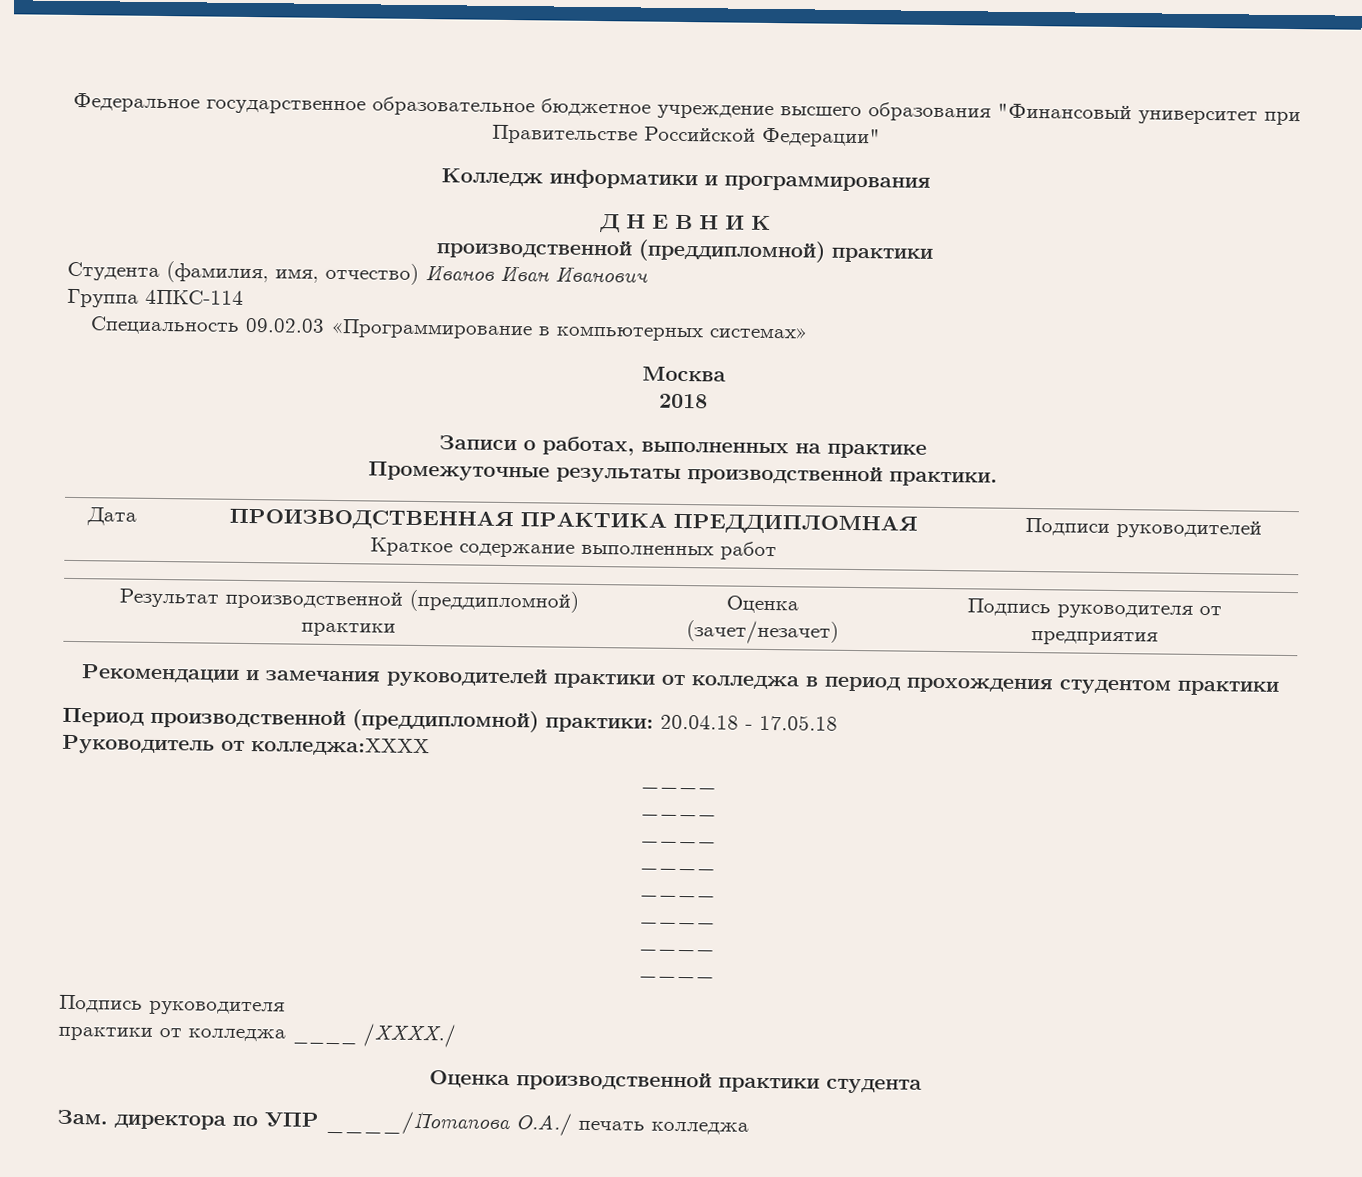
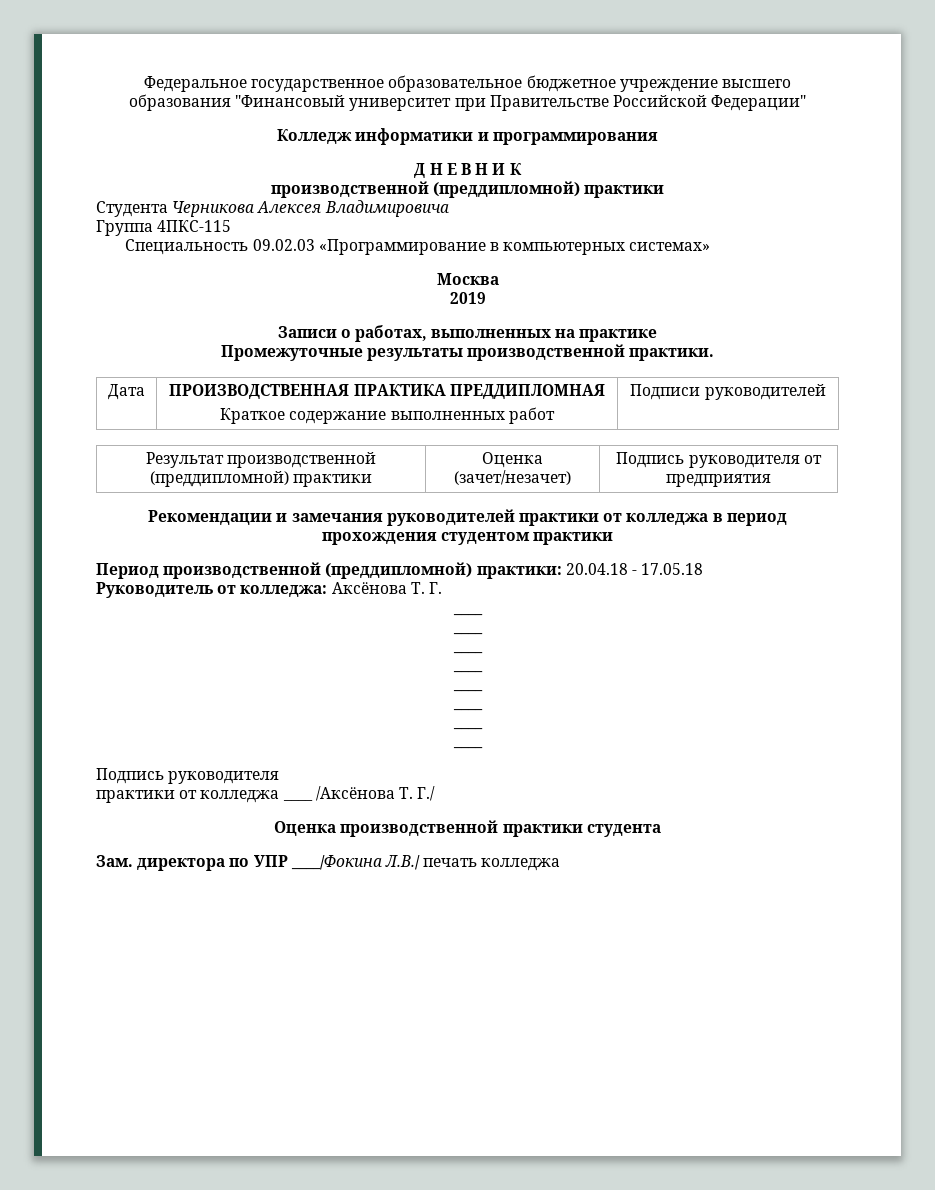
- Студента (фамилия, имя, отчество) Иванов Иван Иванович
+ Студента Черникова Алексея Владимировича
- Группа 4ПКС-114
+ Группа 4ПКС-115
- 2018
+ 2019
- Руководитель от колледжа:ХХХХ
+ Руководитель от колледжа: Аксёнова Т. Г.
- практики от колледжа ____ /ХХХХ./
+ практики от колледжа ____ /Аксёнова Т. Г./
- Зам. директора по УПР ____/Потапова О.А./ печать колледжа
+ Зам. директора по УПР ____/Фокина Л.В./ печать колледжа

